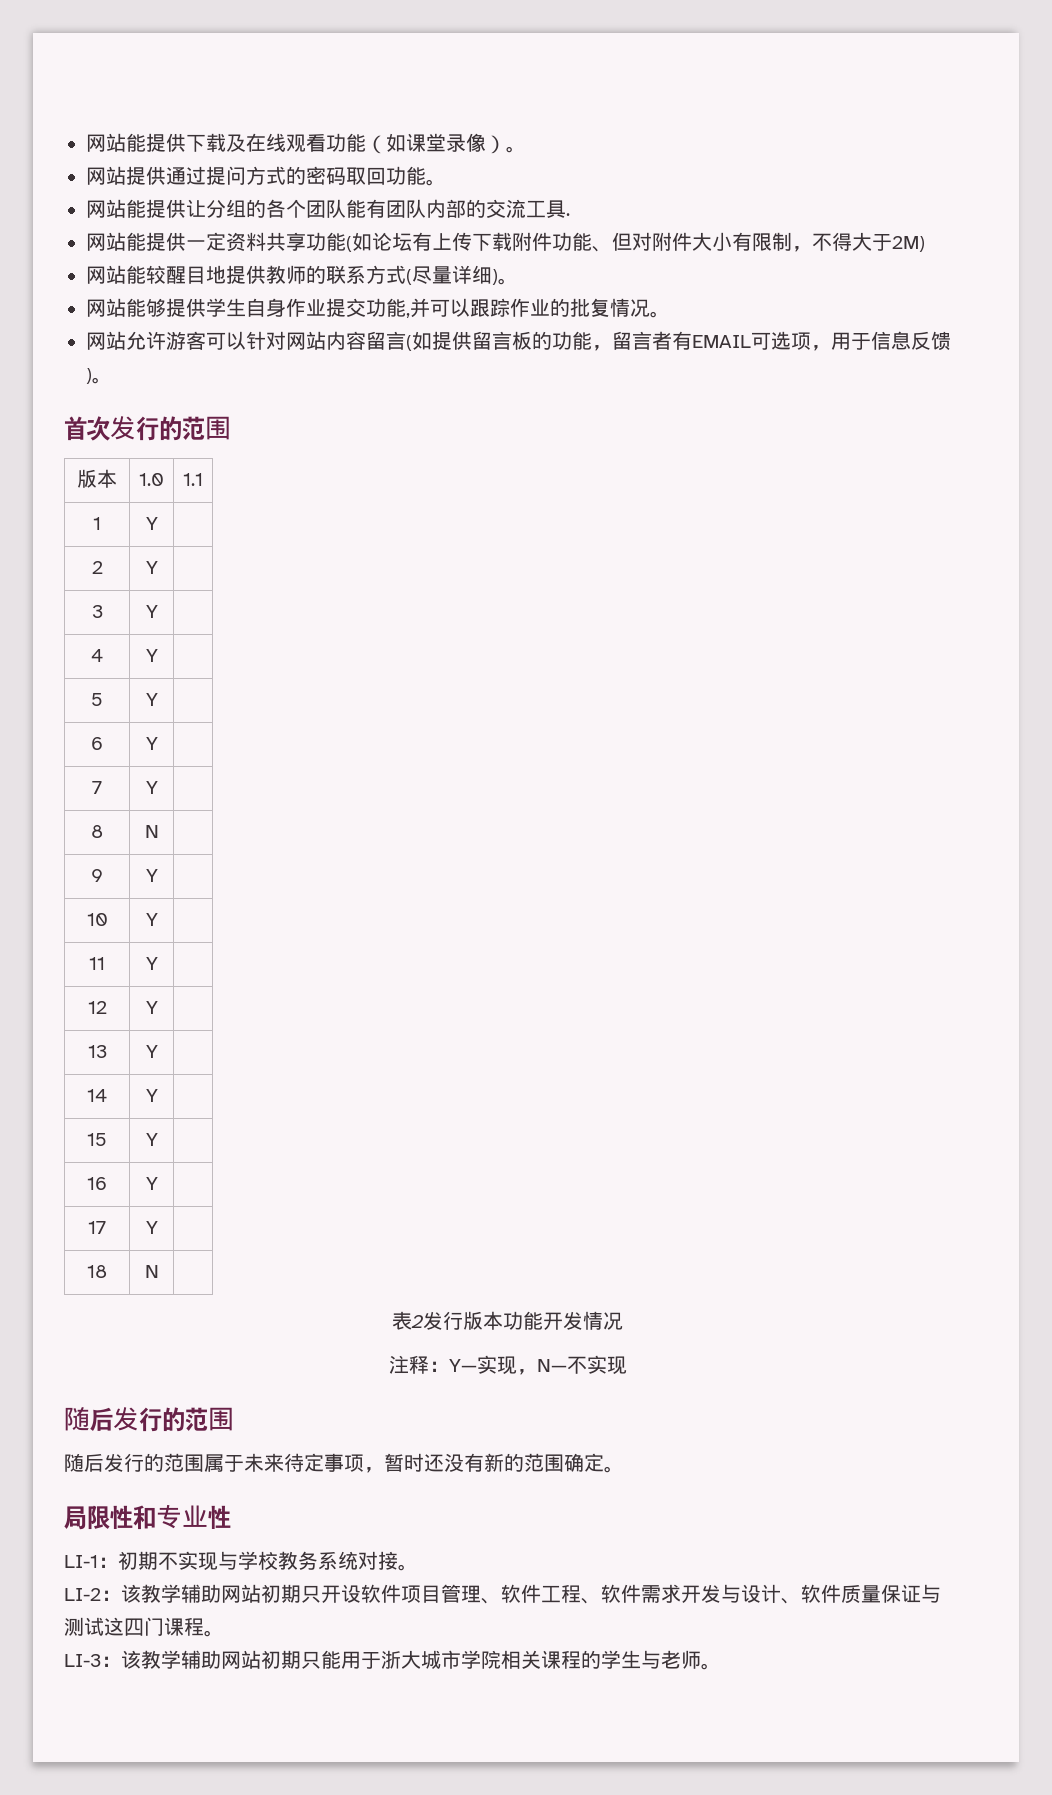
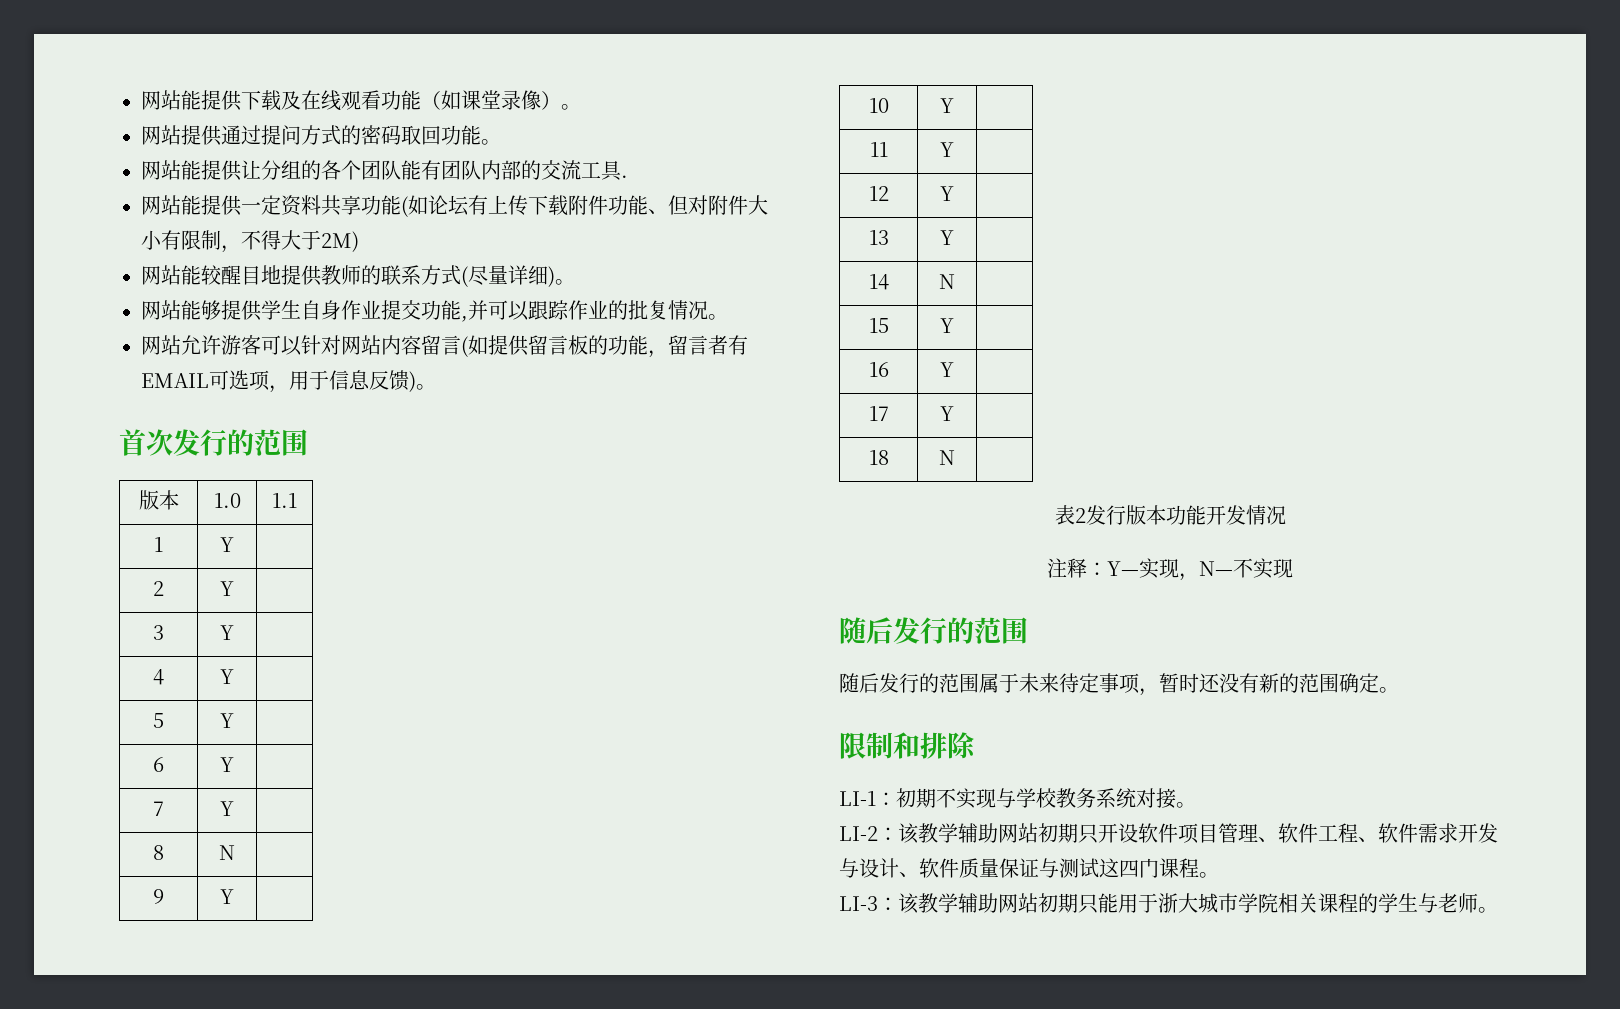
- 14 | Y |
+ 14 | N |
- 局限性和专业性
+ 限制和排除

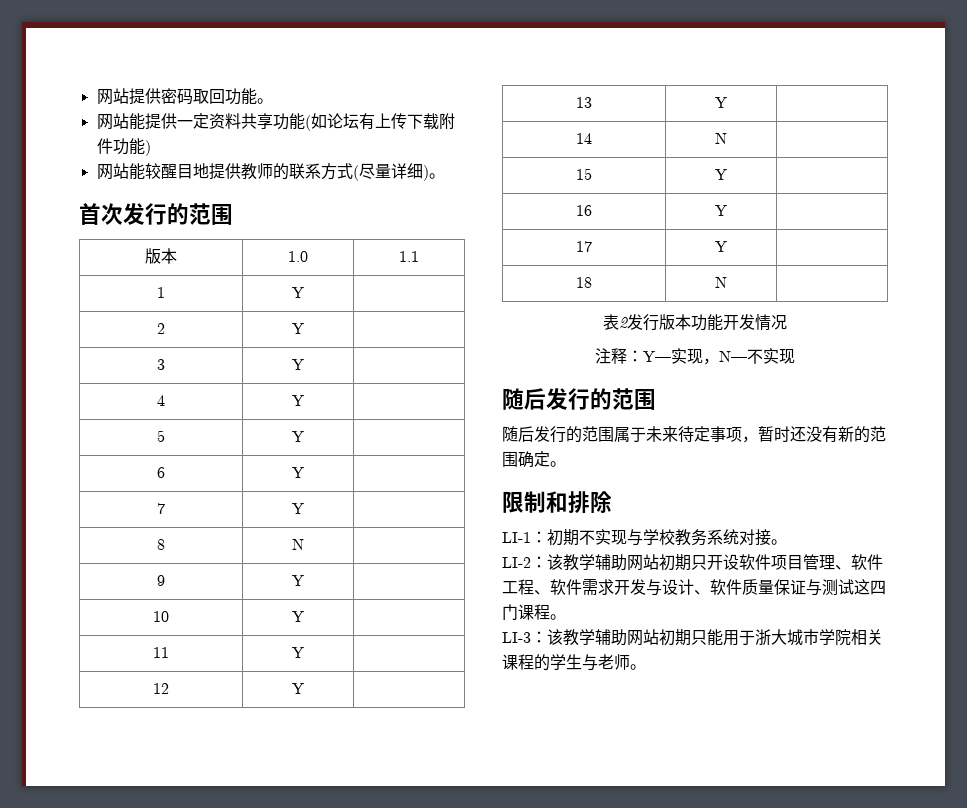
- 网站能提供下载及在线观看功能（如课堂录像）。
- 网站提供通过提问方式的密码取回功能。
- 网站能提供让分组的各个团队能有团队内部的交流工具.
+ 网站提供密码取回功能。
- 网站能提供一定资料共享功能(如论坛有上传下载附件功能、但对附件大小有限制，不得大于2M)
+ 网站能提供一定资料共享功能(如论坛有上传下载附件功能)
- 网站能够提供学生自身作业提交功能,并可以跟踪作业的批复情况。
- 网站允许游客可以针对网站内容留言(如提供留言板的功能，留言者有EMAIL可选项，用于信息反馈)。

